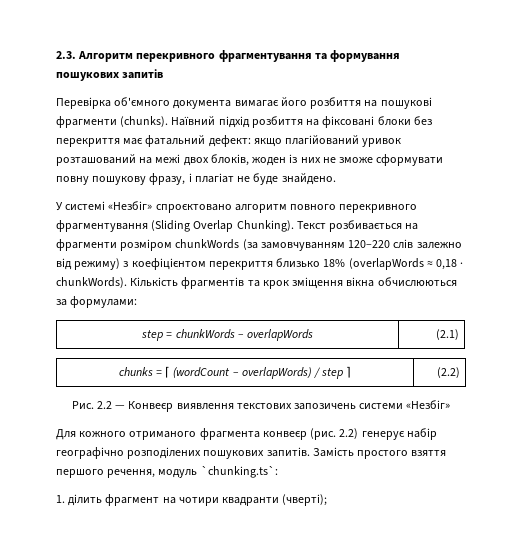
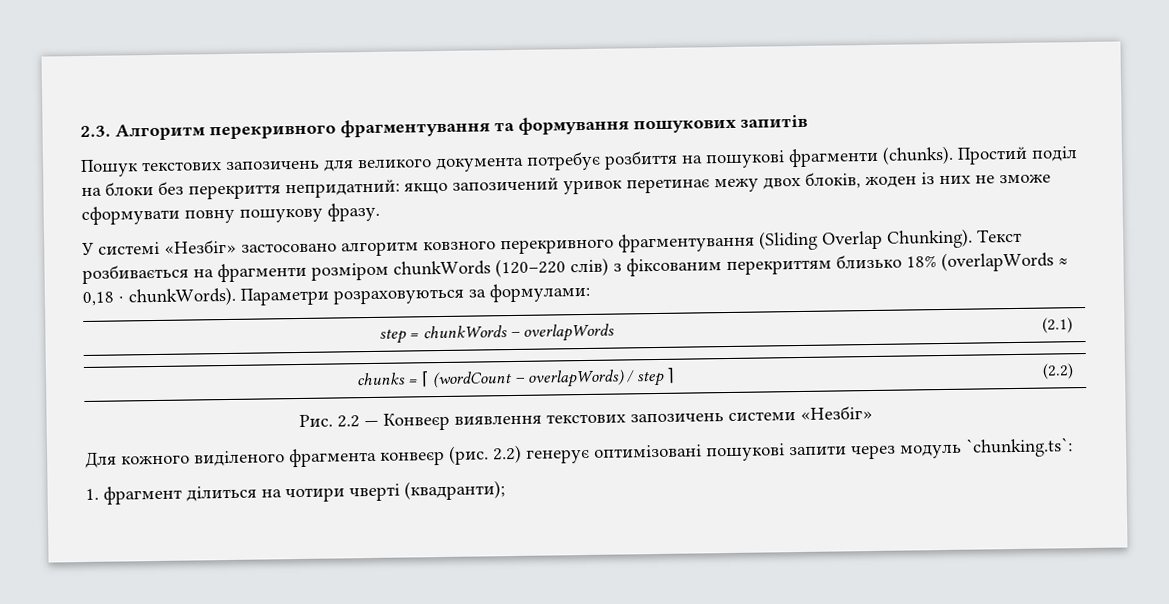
- Перевірка об'ємного документа вимагає його розбиття на пошукові фрагменти (chunks).
+ Пошук текстових запозичень для великого документа потребує розбиття на пошукові фрагменти (chunks).
- Наївний підхід розбиття на фіксовані блоки без перекриття має фатальний дефект: якщо плагійований уривок розташований на межі двох блоків, жоден із них не зможе сформувати повну пошукову фразу, і плагіат не буде знайдено.
+ Простий поділ на блоки без перекриття непридатний: якщо запозичений уривок перетинає межу двох блоків, жоден із них не зможе сформувати повну пошукову фразу.
- У системі «Незбіг» спроєктовано алгоритм повного перекривного фрагментування (Sliding Overlap Chunking).
+ У системі «Незбіг» застосовано алгоритм ковзного перекривного фрагментування (Sliding Overlap Chunking).
- Текст розбивається на фрагменти розміром chunkWords (за замовчуванням 120–220 слів залежно від режиму) з коефіцієнтом перекриття близько 18% (overlapWords ≈ 0,18 · chunkWords).
+ Текст розбивається на фрагменти розміром chunkWords (120–220 слів) з фіксованим перекриттям близько 18% (overlapWords ≈ 0,18 · chunkWords).
- Кількість фрагментів та крок зміщення вікна обчислюються за формулами:
+ Параметри розраховуються за формулами:
- Для кожного отриманого фрагмента конвеєр (рис.
+ Для кожного виділеного фрагмента конвеєр (рис.
- 2.2) генерує набір географічно розподілених пошукових запитів. Замість простого взяття першого речення, модуль `chunking.ts`:
- 1. ділить фрагмент на чотири квадранти (чверті);
+ 2.2) генерує оптимізовані пошукові запити через модуль `chunking.ts`:
+ 1. фрагмент ділиться на чотири чверті (квадранти);

